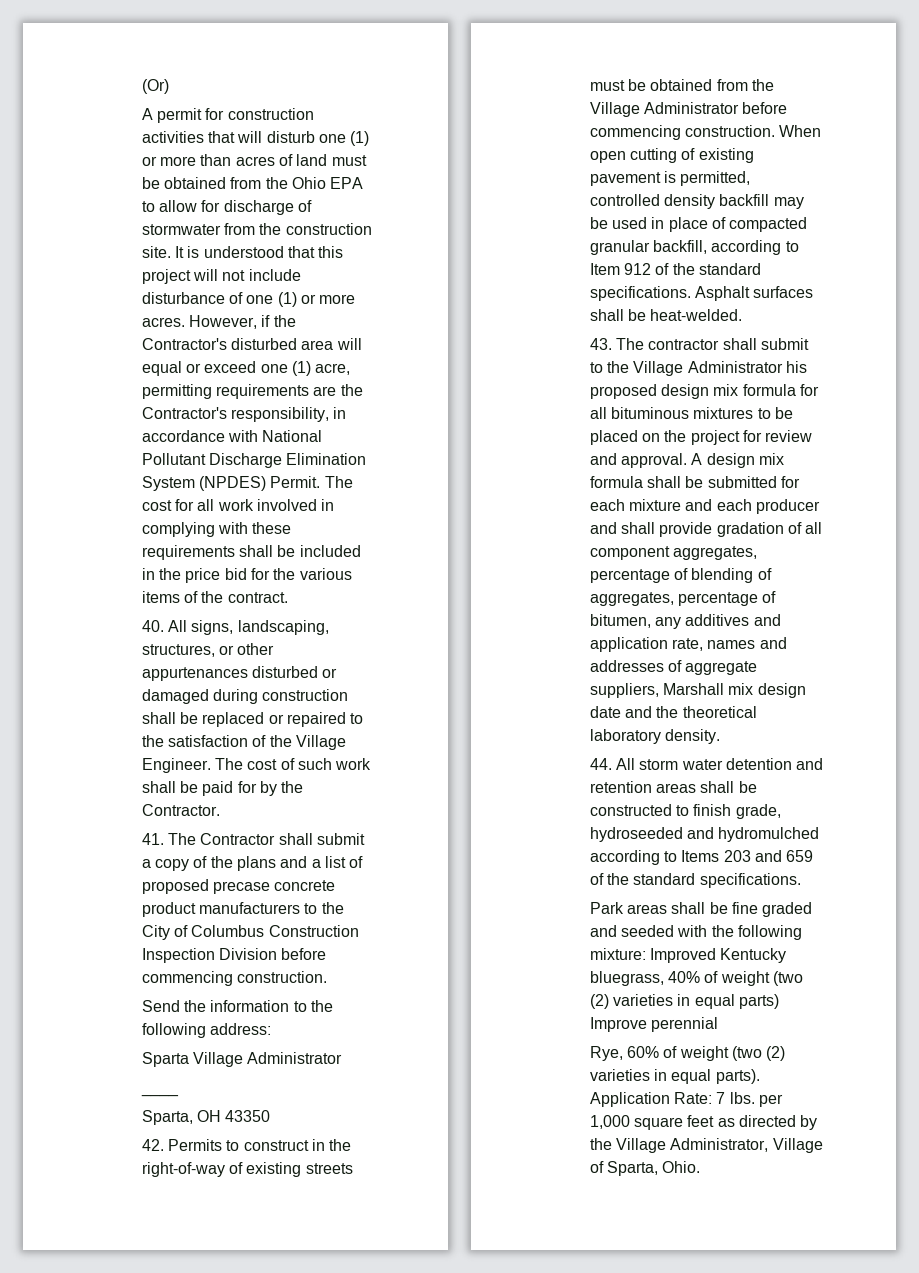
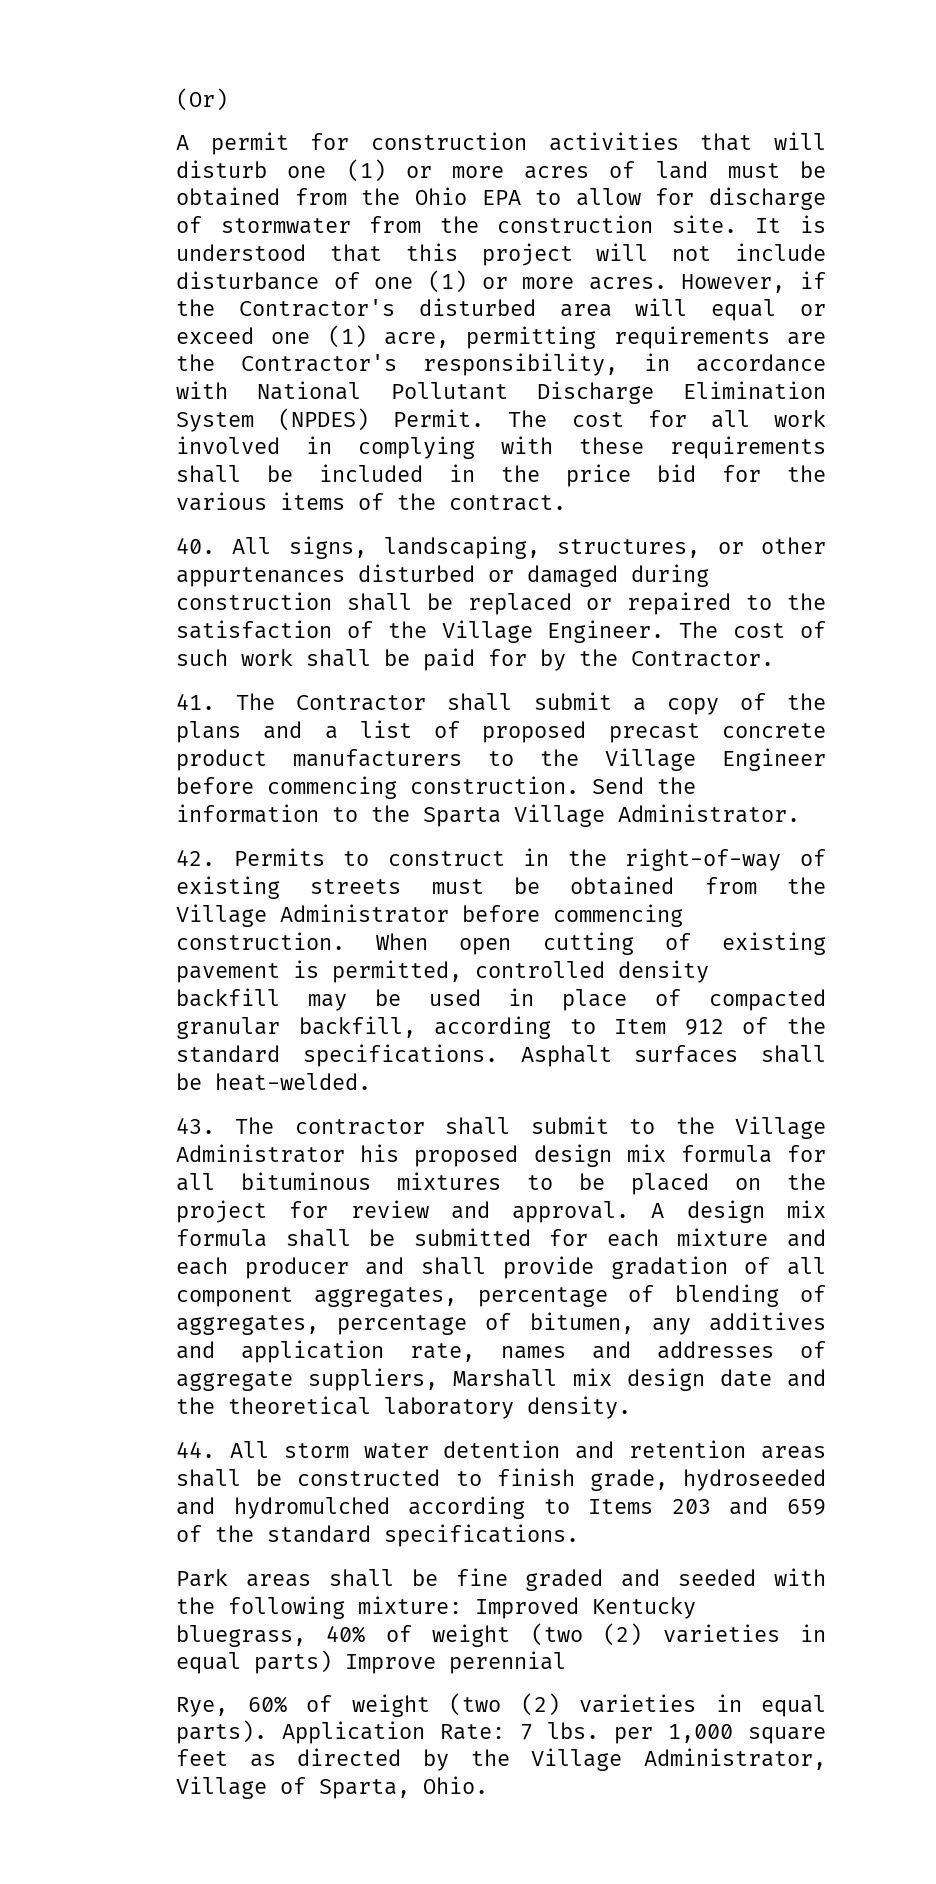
- A permit for construction activities that will disturb one (1) or more than acres of land must be obtained from the Ohio EPA to allow for discharge of stormwater from the construction site.
+ A permit for construction activities that will disturb one (1) or more acres of land must be obtained from the Ohio EPA to allow for discharge of stormwater from the construction site.
- 41. The Contractor shall submit a copy of the plans and a list of proposed precase concrete product manufacturers to the City of Columbus Construction Inspection Division before commencing construction.
- Send the information to the following address:
- Sparta Village Administrator
- ____
- Sparta, OH 43350
+ 41. The Contractor shall submit a copy of the plans and a list of proposed precast concrete product manufacturers to the Village Engineer before commencing construction. Send the information to the Sparta Village Administrator.

